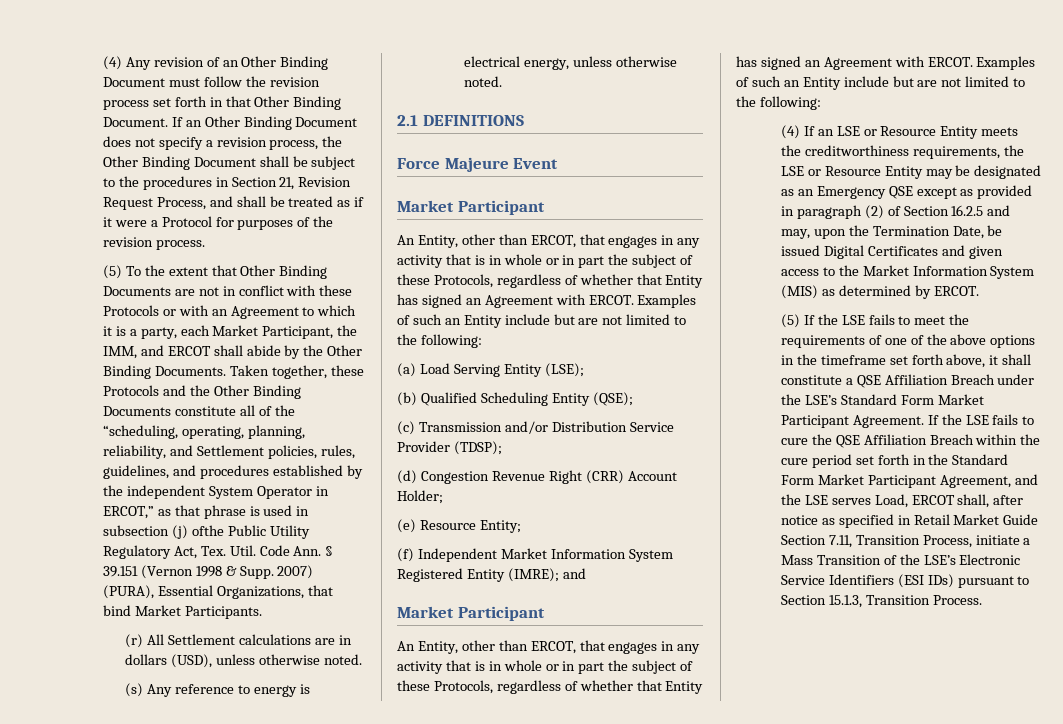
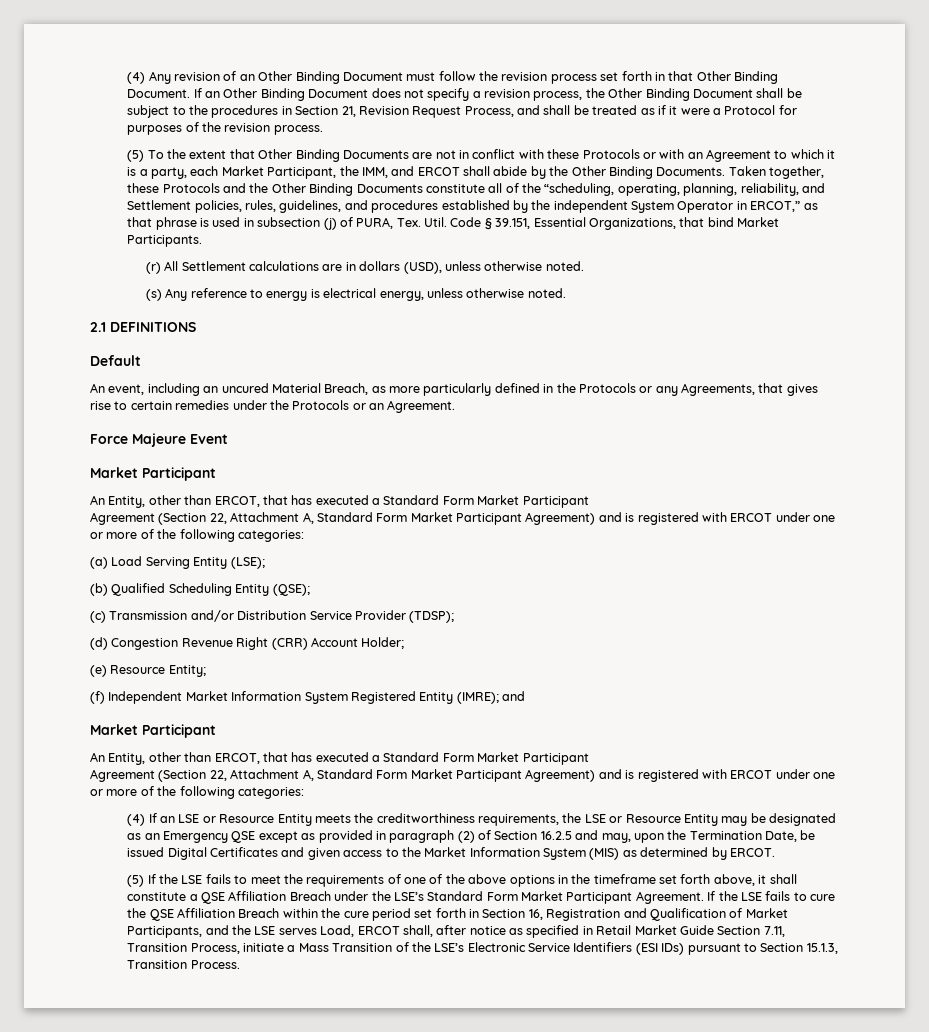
- Taken together, these Protocols and the Other Binding Documents constitute all of the “scheduling, operating, planning, reliability, and Settlement policies, rules, guidelines, and procedures established by the independent System Operator in ERCOT,” as that phrase is used in subsection (j) ofthe Public Utility Regulatory Act, Tex. Util. Code Ann. § 39.151 (Vernon 1998 & Supp. 2007) (PURA), Essential Organizations, that bind Market Participants.
+ Taken together, these Protocols and the Other Binding Documents constitute all of the “scheduling, operating, planning, reliability, and Settlement policies, rules, guidelines, and procedures established by the independent System Operator in ERCOT,” as that phrase is used in subsection (j) of PURA, Tex. Util. Code § 39.151, Essential Organizations, that bind Market Participants.
+ Default
+ An event, including an uncured Material Breach, as more particularly defined in the Protocols or any Agreements, that gives rise to certain remedies under the Protocols or an Agreement.
  Force Majeure Event
  Market Participant
- An Entity, other than ERCOT, that engages in any activity that is in whole or in part the subject of these Protocols, regardless of whether that Entity has signed an Agreement with ERCOT. Examples of such an Entity include but are not limited to the following:
+ An Entity, other than ERCOT, that has executed a Standard Form Market Participant
+ Agreement (Section 22, Attachment A, Standard Form Market Participant Agreement) and is registered with ERCOT under one or more of the following categories:
  (f) Independent Market Information System Registered Entity (IMRE); and
  Market Participant
- An Entity, other than ERCOT, that engages in any activity that is in whole or in part the subject of these Protocols, regardless of whether that Entity has signed an Agreement with ERCOT. Examples of such an Entity include but are not limited to the following:
+ An Entity, other than ERCOT, that has executed a Standard Form Market Participant
+ Agreement (Section 22, Attachment A, Standard Form Market Participant Agreement) and is registered with ERCOT under one or more of the following categories:
- If the LSE fails to cure the QSE Affiliation Breach within the cure period set forth in the Standard Form Market Participant Agreement, and the LSE serves Load, ERCOT shall, after notice as specified in Retail Market Guide Section 7.11, Transition Process, initiate a Mass Transition of the LSE’s Electronic Service Identifiers (ESI IDs) pursuant to Section 15.1.3, Transition Process.
+ If the LSE fails to cure the QSE Affiliation Breach within the cure period set forth in Section 16, Registration and Qualification of Market Participants, and the LSE serves Load, ERCOT shall, after notice as specified in Retail Market Guide Section 7.11, Transition Process, initiate a Mass Transition of the LSE’s Electronic Service Identifiers (ESI IDs) pursuant to Section 15.1.3, Transition Process.

